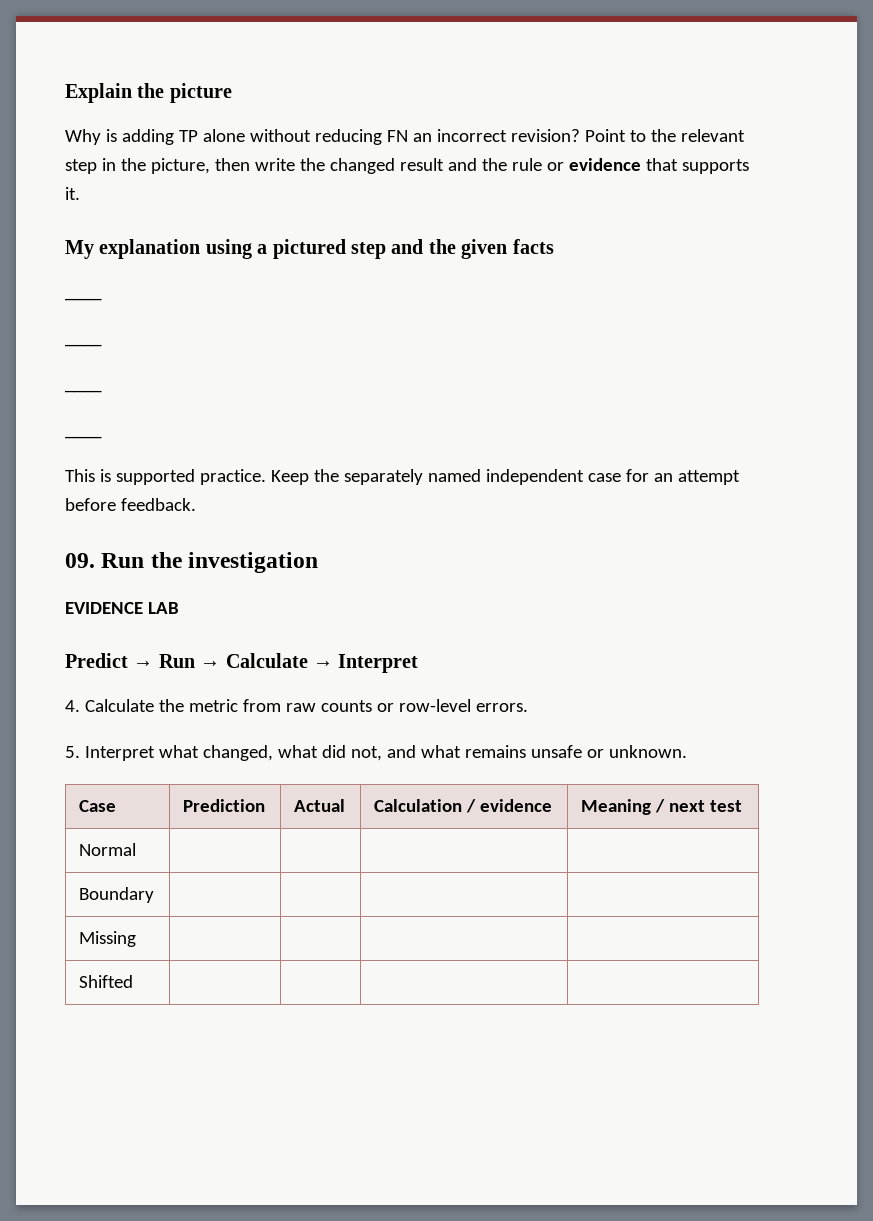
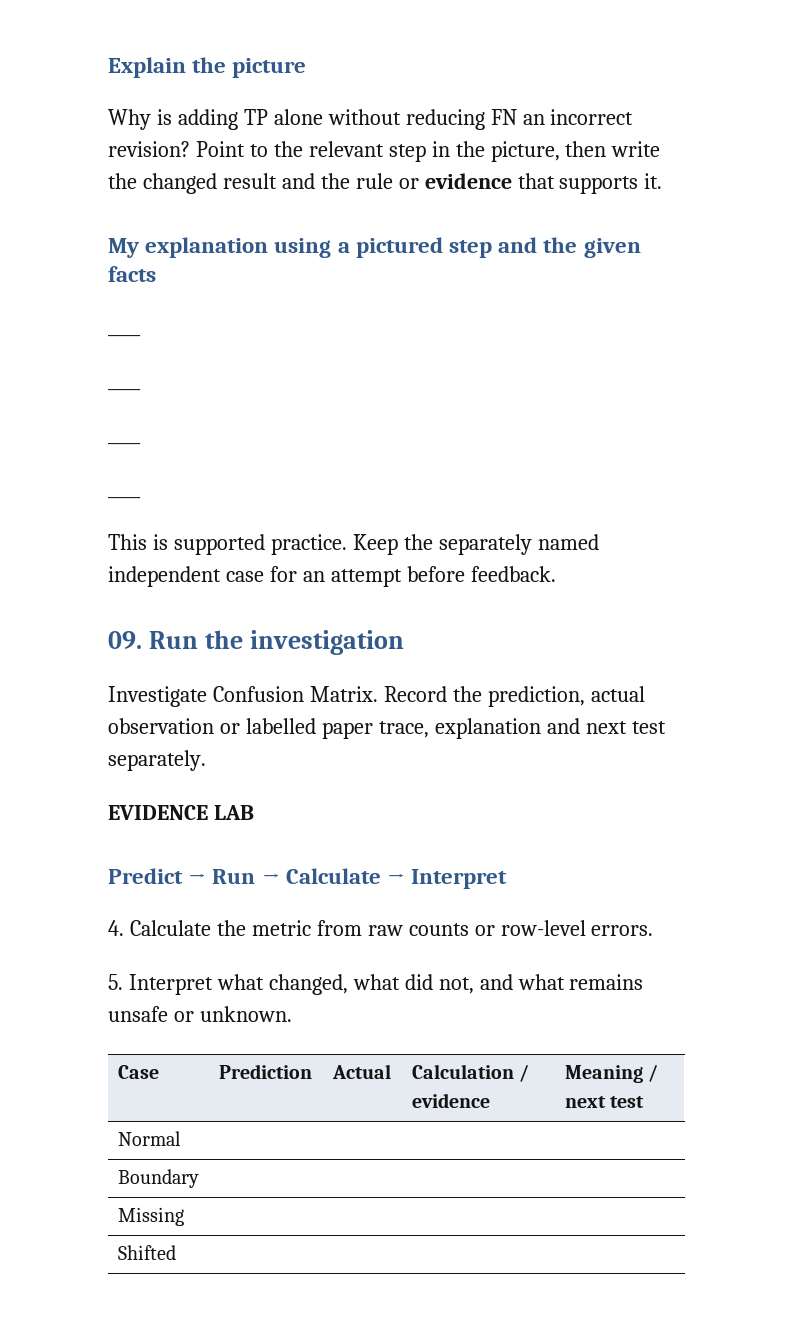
+ Investigate Confusion Matrix. Record the prediction, actual observation or labelled paper trace, explanation and next test separately.

